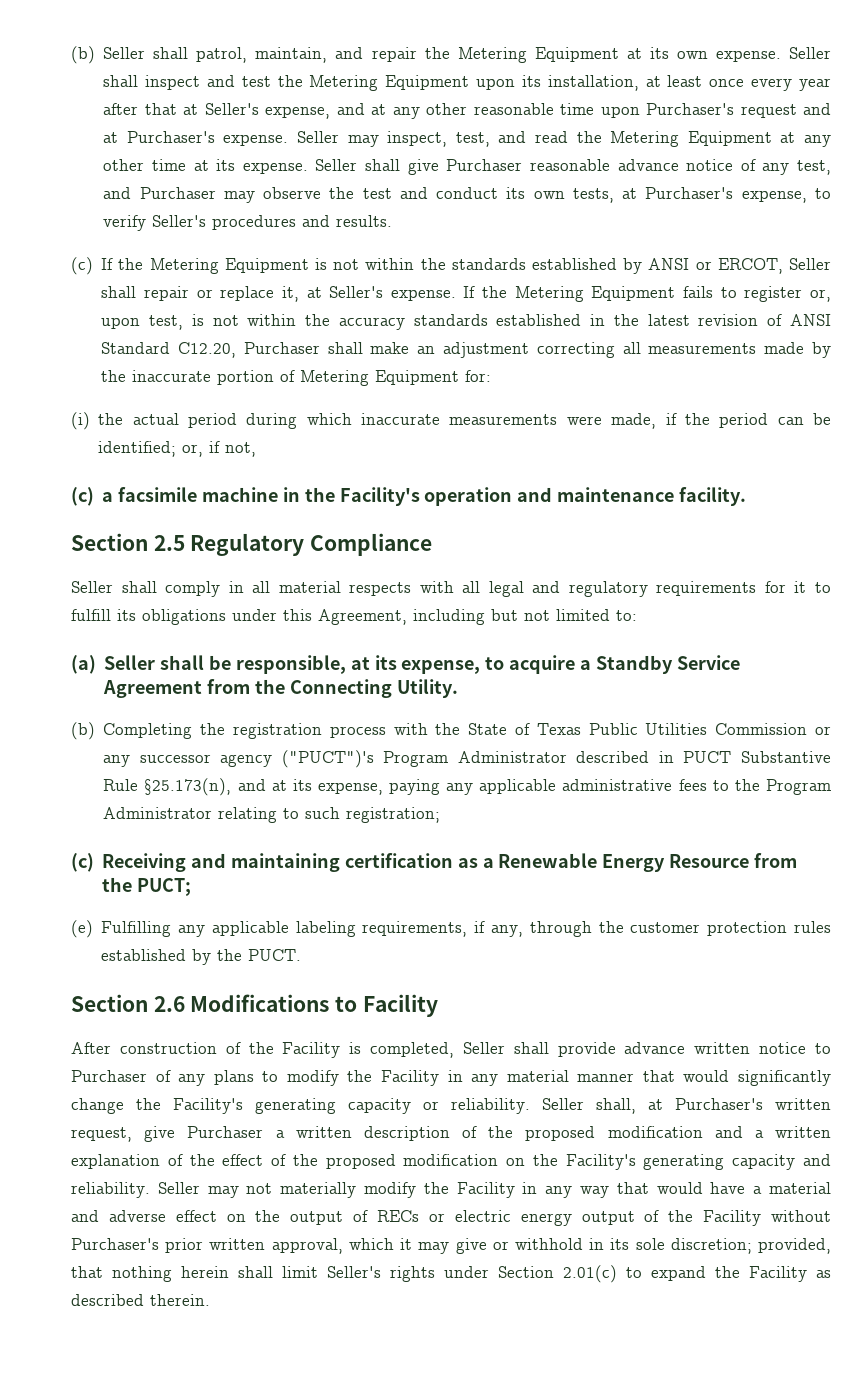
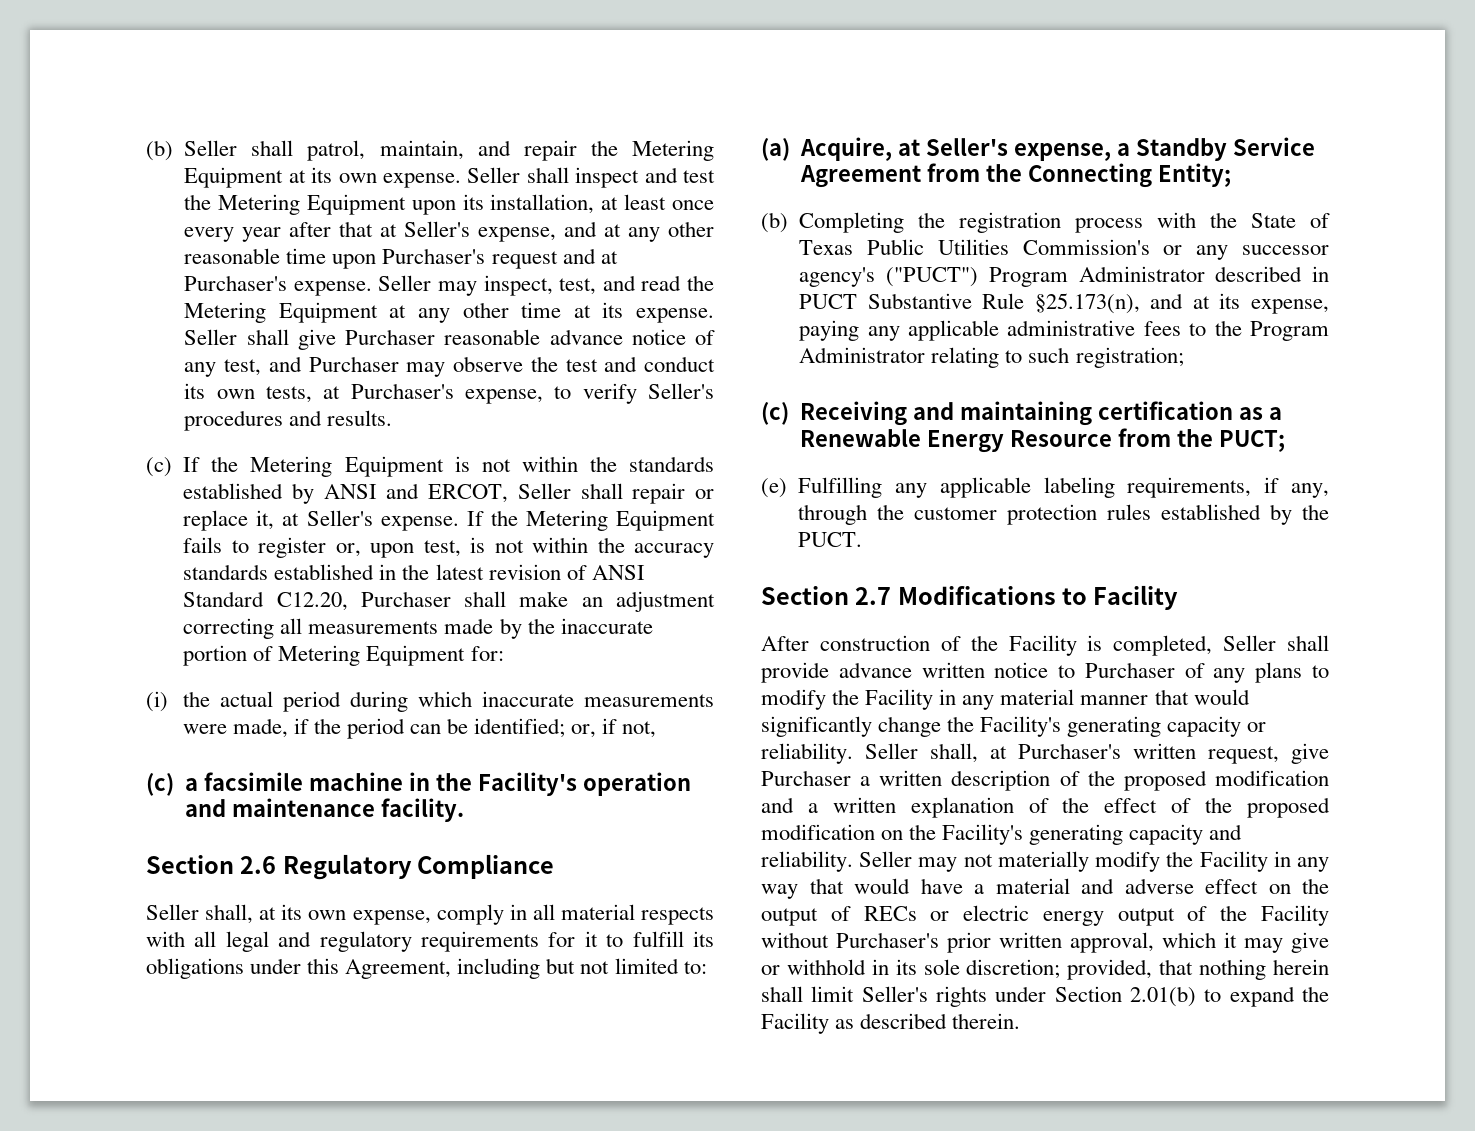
- (c) If the Metering Equipment is not within the standards established by ANSI or ERCOT, Seller shall repair or replace it, at Seller's expense.
+ (c) If the Metering Equipment is not within the standards established by ANSI and ERCOT, Seller shall repair or replace it, at Seller's expense.
- Section 2.5 Regulatory Compliance
+ Section 2.6 Regulatory Compliance
- Seller shall comply in all material respects with all legal and regulatory requirements for it to fulfill its obligations under this Agreement, including but not limited to:
+ Seller shall, at its own expense, comply in all material respects with all legal and regulatory requirements for it to fulfill its obligations under this Agreement, including but not limited to:
- (a) Seller shall be responsible, at its expense, to acquire a Standby Service Agreement from the Connecting Utility.
+ (a) Acquire, at Seller's expense, a Standby Service Agreement from the Connecting Entity;
- (b) Completing the registration process with the State of Texas Public Utilities Commission or any successor agency ("PUCT")'s Program Administrator described in PUCT Substantive Rule §25.173(n), and at its expense, paying any applicable administrative fees to the Program Administrator relating to such registration;
+ (b) Completing the registration process with the State of Texas Public Utilities Commission's or any successor agency's ("PUCT") Program Administrator described in PUCT Substantive Rule §25.173(n), and at its expense, paying any applicable administrative fees to the Program Administrator relating to such registration;
- Section 2.6 Modifications to Facility
+ Section 2.7 Modifications to Facility
- provided, that nothing herein shall limit Seller's rights under Section 2.01(c) to expand the Facility as described therein.
+ provided, that nothing herein shall limit Seller's rights under Section 2.01(b) to expand the Facility as described therein.

